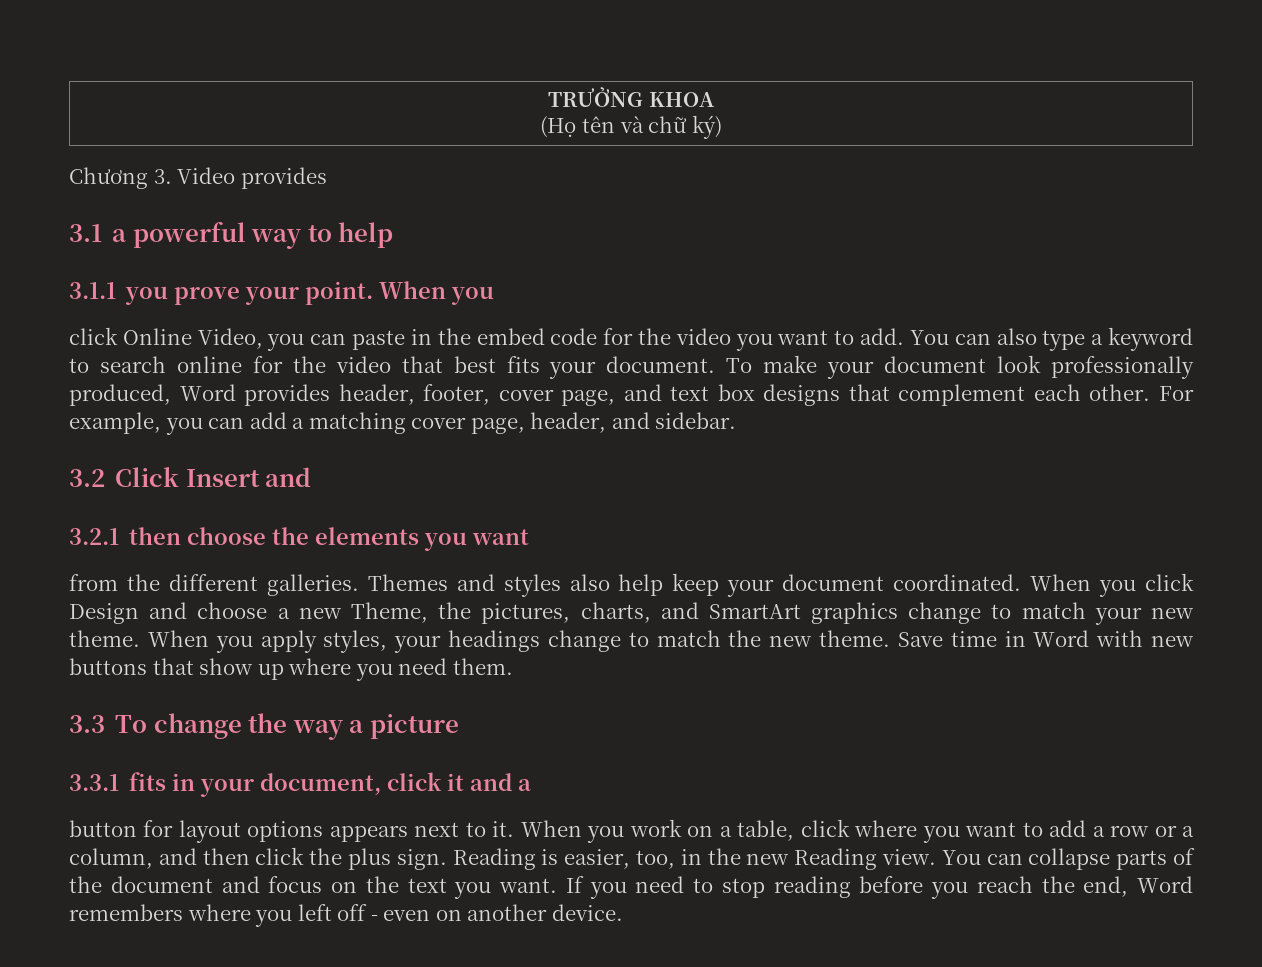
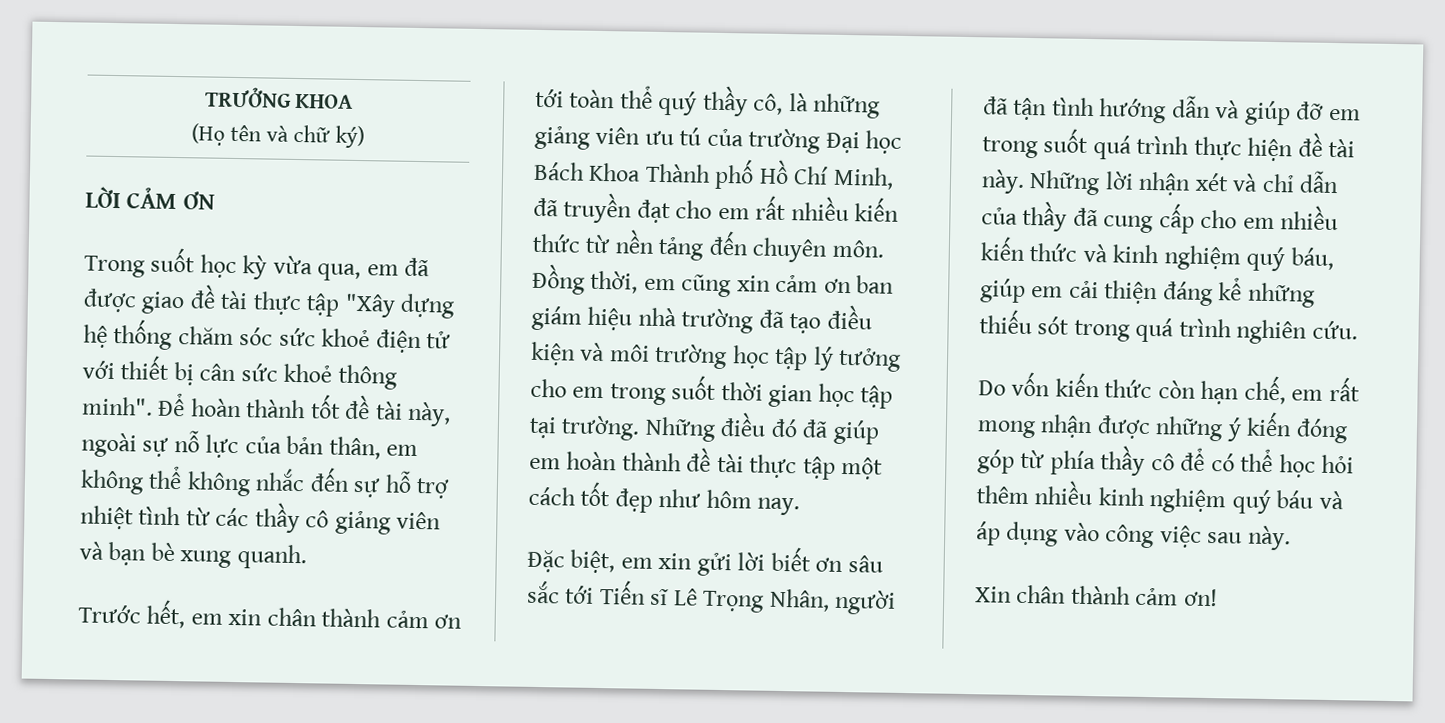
- Chương 3. Video provides
- 3.1 a powerful way to help
- 3.1.1 you prove your point. When you
- click Online Video, you can paste in the embed code for the video you want to add. You can also type a keyword to search online for the video that best fits your document. To make your document look professionally produced, Word provides header, footer, cover page, and text box designs that complement each other. For example, you can add a matching cover page, header, and sidebar.
- 3.2 Click Insert and
- 3.2.1 then choose the elements you want
- from the different galleries. Themes and styles also help keep your document coordinated. When you click Design and choose a new Theme, the pictures, charts, and SmartArt graphics change to match your new theme. When you apply styles, your headings change to match the new theme. Save time in Word with new buttons that show up where you need them.
- 3.3 To change the way a picture
- 3.3.1 fits in your document, click it and a
- button for layout options appears next to it. When you work on a table, click where you want to add a row or a column, and then click the plus sign. Reading is easier, too, in the new Reading view. You can collapse parts of the document and focus on the text you want. If you need to stop reading before you reach the end, Word remembers where you left off - even on another device.
+ LỜI CẢM ƠN
+ Trong suốt học kỳ vừa qua, em đã được giao đề tài thực tập "Xây dựng hệ thống chăm sóc sức khoẻ điện tử với thiết bị cân sức khoẻ thông minh". Để hoàn thành tốt đề tài này, ngoài sự nỗ lực của bản thân, em không thể không nhắc đến sự hỗ trợ nhiệt tình từ các thầy cô giảng viên và bạn bè xung quanh.
+ Trước hết, em xin chân thành cảm ơn tới toàn thể quý thầy cô, là những giảng viên ưu tú của trường Đại học Bách Khoa Thành phố Hồ Chí Minh, đã truyền đạt cho em rất nhiều kiến thức từ nền tảng đến chuyên môn. Đồng thời, em cũng xin cảm ơn ban giám hiệu nhà trường đã tạo điều kiện và môi trường học tập lý tưởng cho em trong suốt thời gian học tập tại trường. Những điều đó đã giúp em hoàn thành đề tài thực tập một cách tốt đẹp như hôm nay.
+ Đặc biệt, em xin gửi lời biết ơn sâu sắc tới Tiến sĩ Lê Trọng Nhân, người đã tận tình hướng dẫn và giúp đỡ em trong suốt quá trình thực hiện đề tài này. Những lời nhận xét và chỉ dẫn của thầy đã cung cấp cho em nhiều kiến thức và kinh nghiệm quý báu, giúp em cải thiện đáng kể những thiếu sót trong quá trình nghiên cứu.
+ Do vốn kiến thức còn hạn chế, em rất mong nhận được những ý kiến đóng góp từ phía thầy cô để có thể học hỏi thêm nhiều kinh nghiệm quý báu và áp dụng vào công việc sau này.
+ Xin chân thành cảm ơn!

